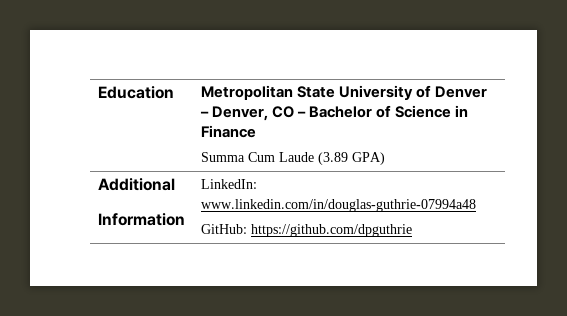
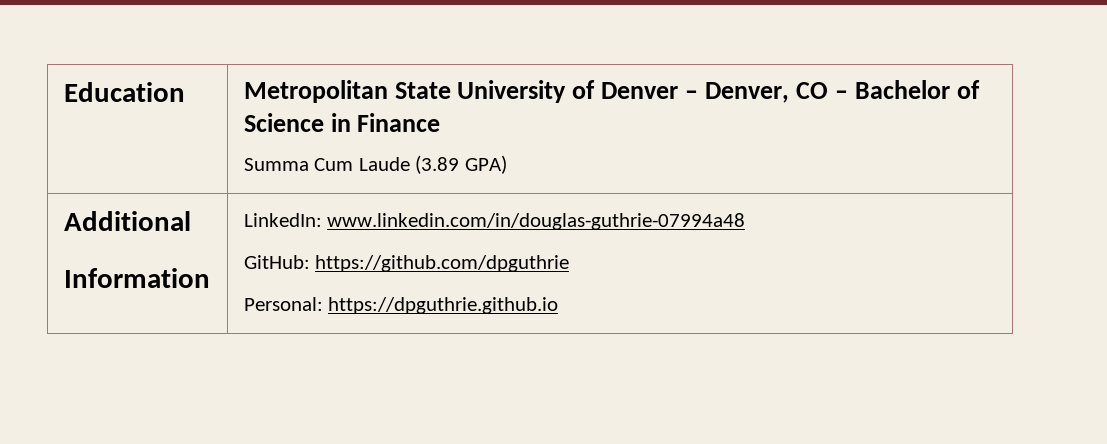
  Additional
  Information | LinkedIn: www.linkedin.com/in/douglas-guthrie-07994a48
  GitHub: https://github.com/dpguthrie
+ Personal: https://dpguthrie.github.io

